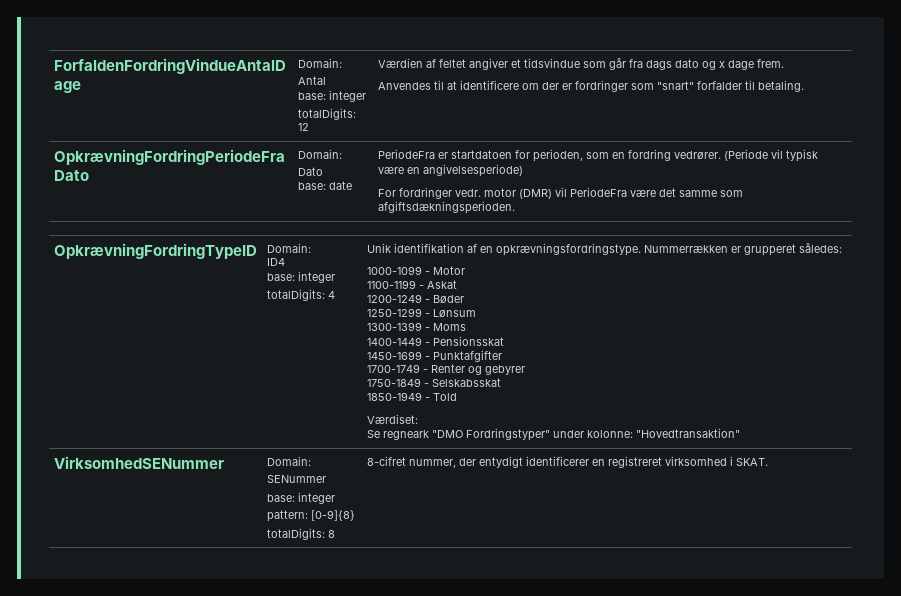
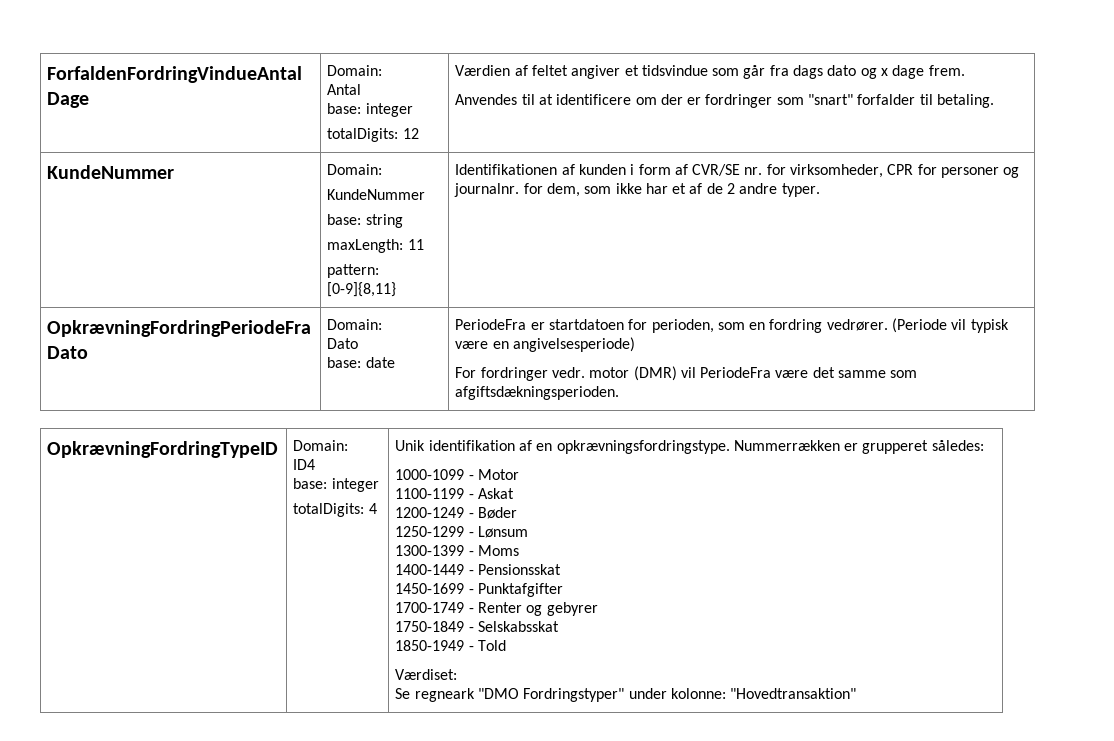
+ KundeNummer | Domain:
+ KundeNummer
+ base: string
+ maxLength: 11
+ pattern: [0-9]{8,11} | Identifikationen af kunden i form af CVR/SE nr. for virksomheder, CPR for personer og journalnr. for dem, som ikke har et af de 2 andre typer.
- VirksomhedSENummer | Domain:
- SENummer
- base: integer
- pattern: [0-9]{8}
- totalDigits: 8 | 8-cifret nummer, der entydigt identificerer en registreret virksomhed i SKAT.

